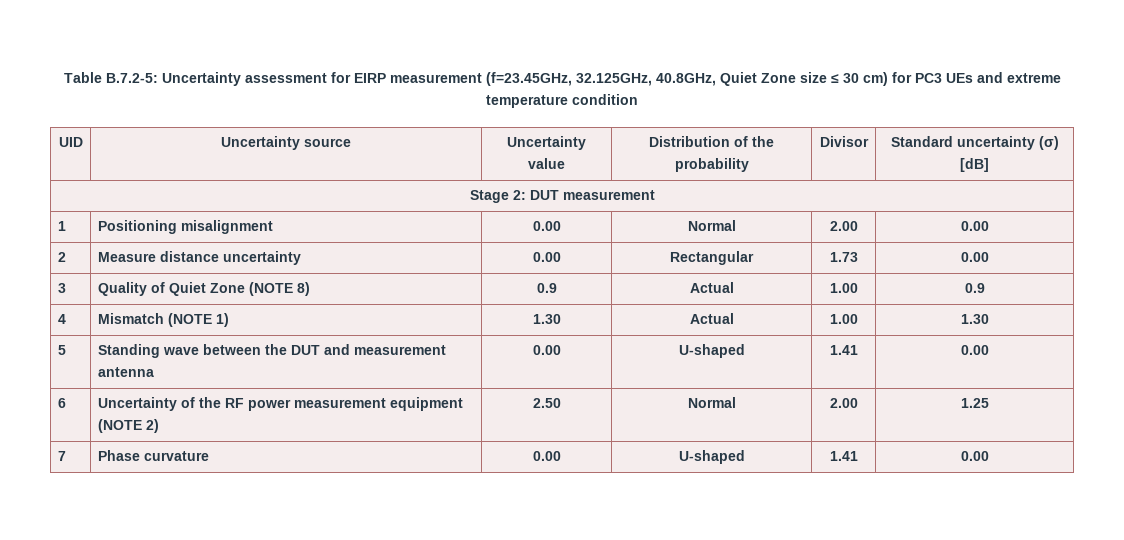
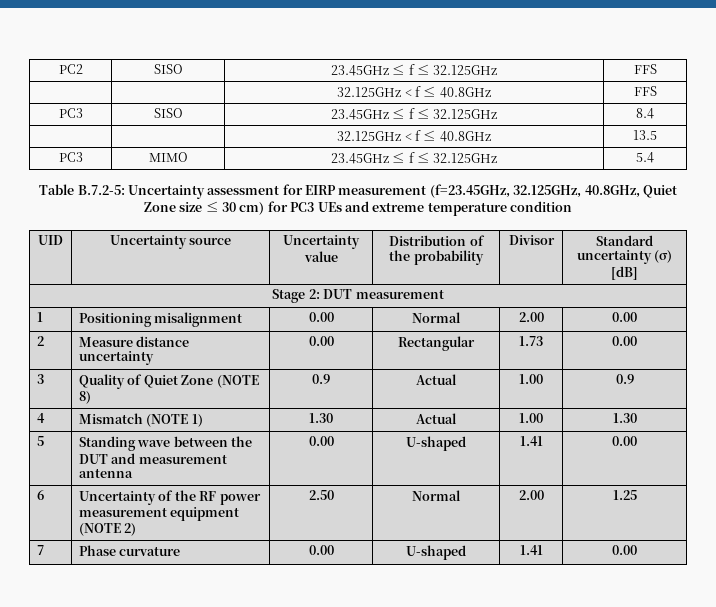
+ PC2 | SISO | 23.45GHz ≤ f ≤ 32.125GHz | FFS
+ | | 32.125GHz < f ≤ 40.8GHz | FFS
+ PC3 | SISO | 23.45GHz ≤ f ≤ 32.125GHz | 8.4
+ | | 32.125GHz < f ≤ 40.8GHz | 13.5
+ PC3 | MIMO | 23.45GHz ≤ f ≤ 32.125GHz | 5.4

